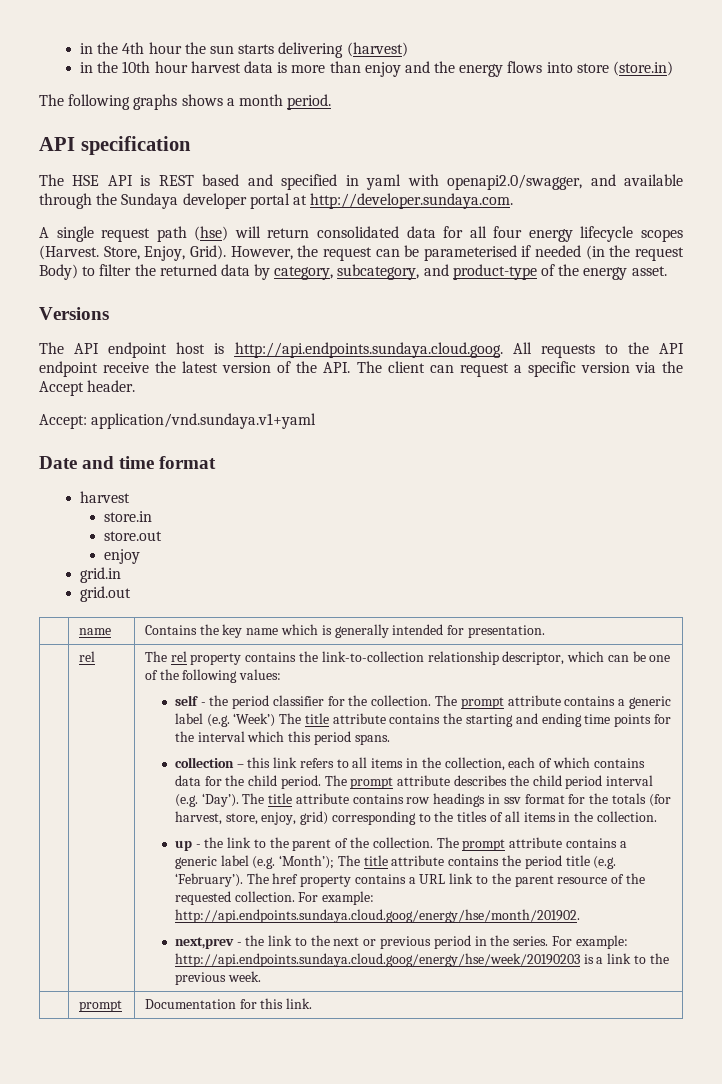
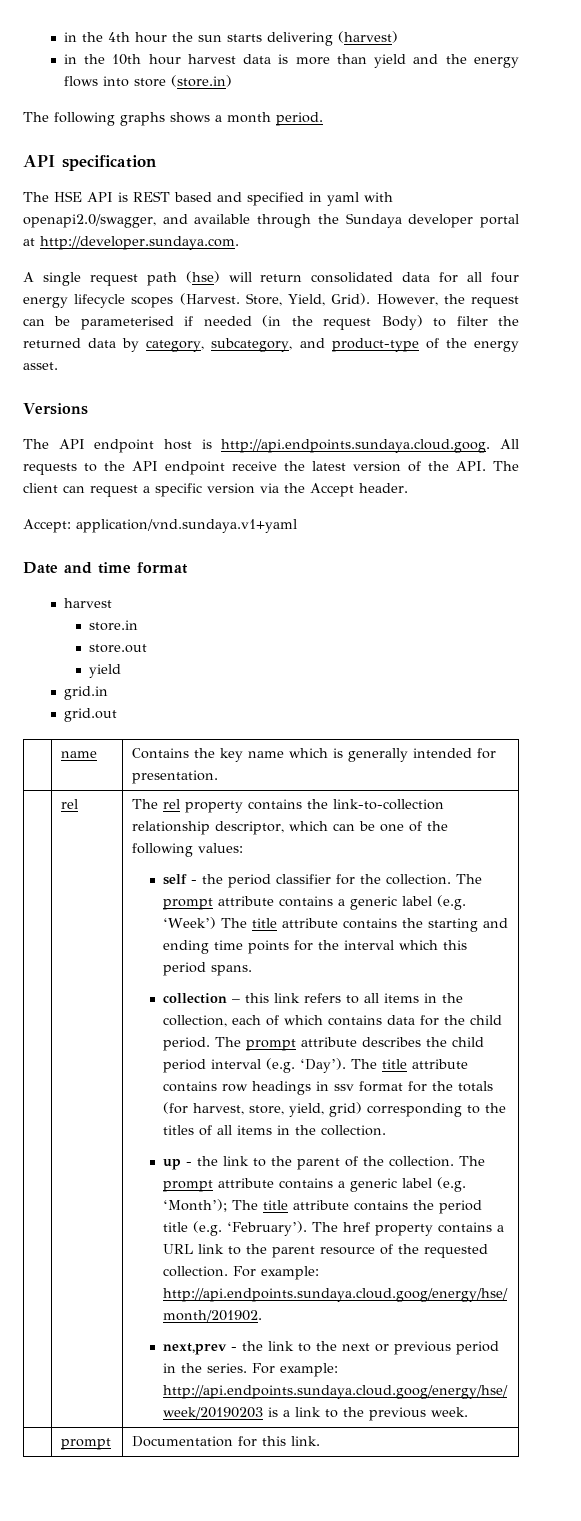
- in the 10th hour harvest data is more than enjoy and the energy flows into store (store.in)
+ in the 10th hour harvest data is more than yield and the energy flows into store (store.in)
- Store, Enjoy, Grid).
+ Store, Yield, Grid).
  store.out
- enjoy
+ yield
- The title attribute contains row headings in ssv format for the totals (for harvest, store, enjoy, grid) corresponding to the titles of all items in the collection.
+ The title attribute contains row headings in ssv format for the totals (for harvest, store, yield, grid) corresponding to the titles of all items in the collection.

